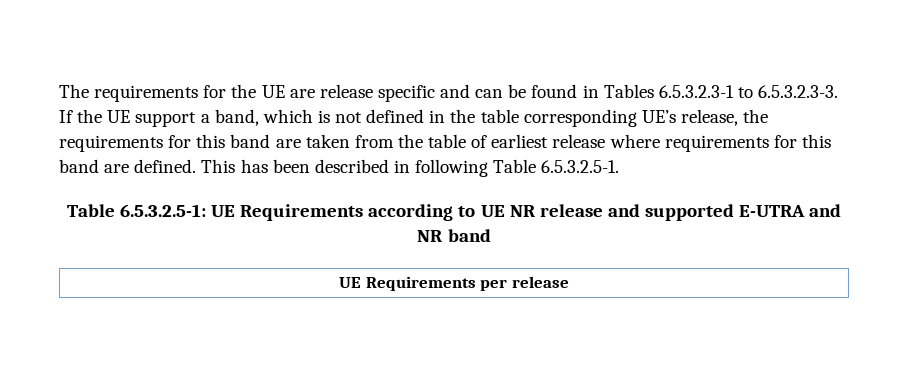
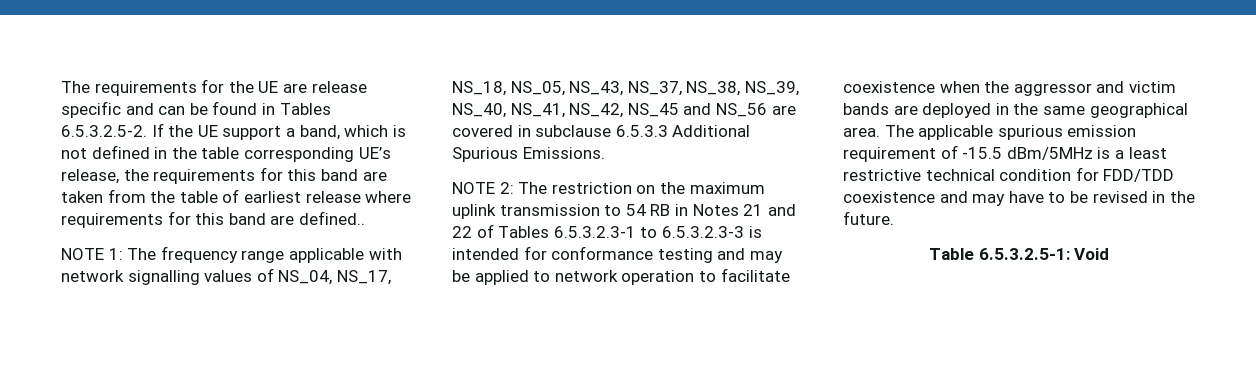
- The requirements for the UE are release specific and can be found in Tables 6.5.3.2.3-1 to 6.5.3.2.3-3. If the UE support a band, which is not defined in the table corresponding UE’s release, the requirements for this band are taken from the table of earliest release where requirements for this band are defined. This has been described in following Table 6.5.3.2.5-1.
- Table 6.5.3.2.5-1: UE Requirements according to UE NR release and supported E-UTRA and NR band
- UE Requirements per release
+ The requirements for the UE are release specific and can be found in Tables 6.5.3.2.5-2. If the UE support a band, which is not defined in the table corresponding UE’s release, the requirements for this band are taken from the table of earliest release where requirements for this band are defined..
+ NOTE 1: The frequency range applicable with network signalling values of NS_04, NS_17, NS_18, NS_05, NS_43, NS_37, NS_38, NS_39, NS_40, NS_41, NS_42, NS_45 and NS_56 are covered in subclause 6.5.3.3 Additional Spurious Emissions.
+ NOTE 2: The restriction on the maximum uplink transmission to 54 RB in Notes 21 and 22 of Tables 6.5.3.2.3-1 to 6.5.3.2.3-3 is intended for conformance testing and may be applied to network operation to facilitate coexistence when the aggressor and victim bands are deployed in the same geographical area. The applicable spurious emission requirement of -15.5 dBm/5MHz is a least restrictive technical condition for FDD/TDD coexistence and may have to be revised in the future.
+ Table 6.5.3.2.5-1: Void

